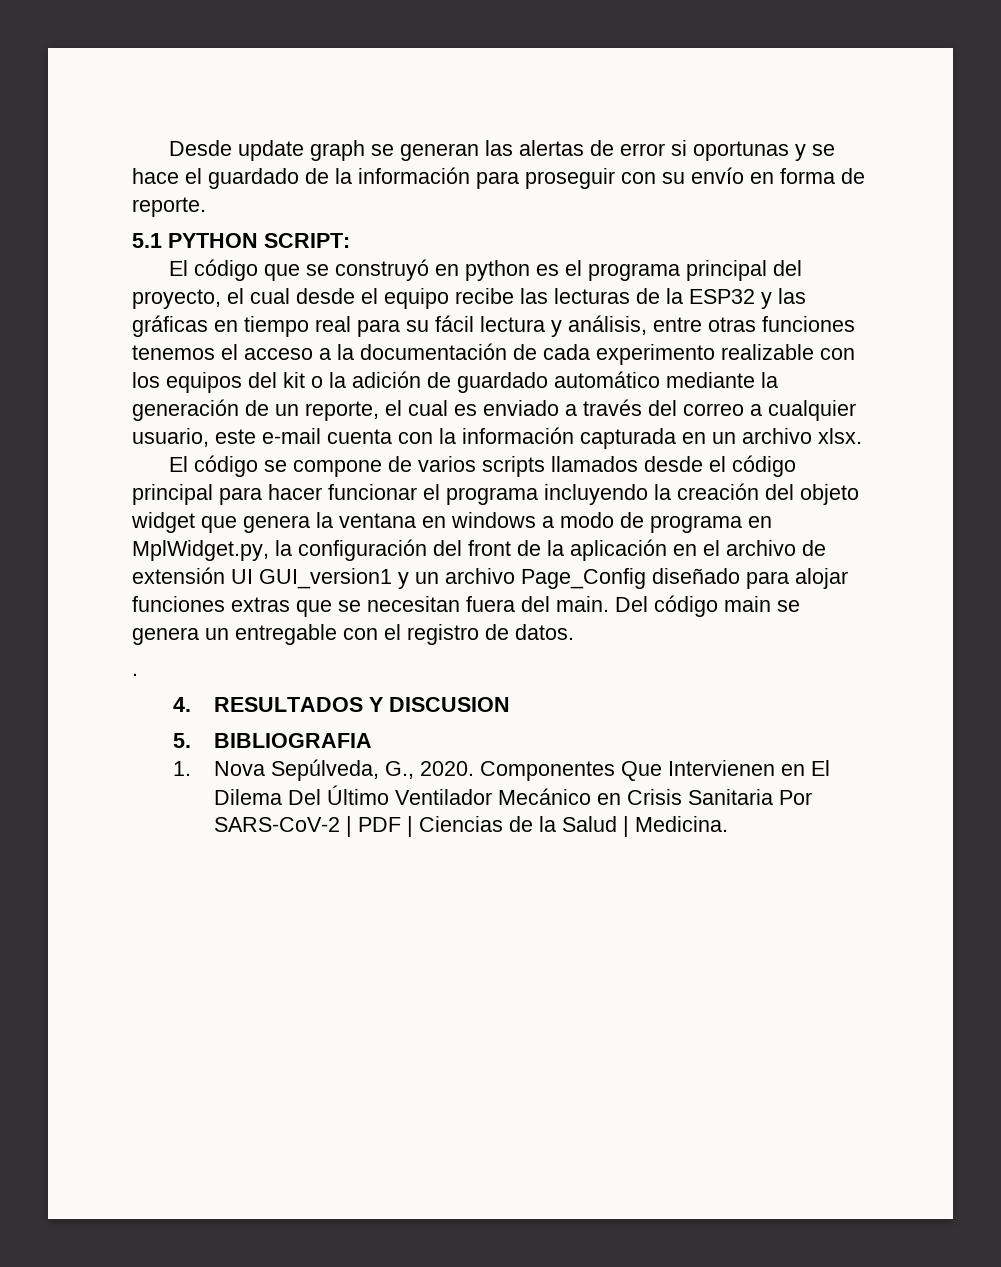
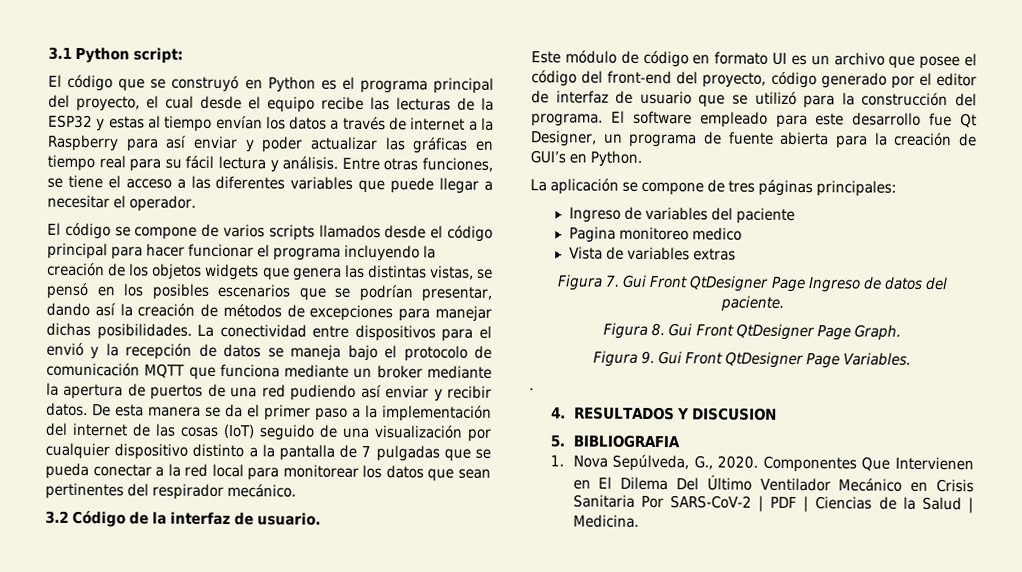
- Desde update graph se generan las alertas de error si oportunas y se hace el guardado de la información para proseguir con su envío en forma de reporte.
- 5.1 PYTHON SCRIPT:
+ 3.1 Python script:
- El código que se construyó en python es el programa principal del proyecto, el cual desde el equipo recibe las lecturas de la ESP32 y las gráficas en tiempo real para su fácil lectura y análisis, entre otras funciones tenemos el acceso a la documentación de cada experimento realizable con los equipos del kit o la adición de guardado automático mediante la generación de un reporte, el cual es enviado a través del correo a cualquier usuario, este e-mail cuenta con la información capturada en un archivo xlsx.
+ El código que se construyó en Python es el programa principal del proyecto, el cual desde el equipo recibe las lecturas de la ESP32 y estas al tiempo envían los datos a través de internet a la Raspberry para así enviar y poder actualizar las gráficas en tiempo real para su fácil lectura y análisis. Entre otras funciones, se tiene el acceso a las diferentes variables que puede llegar a necesitar el operador.
- El código se compone de varios scripts llamados desde el código principal para hacer funcionar el programa incluyendo la creación del objeto widget que genera la ventana en windows a modo de programa en MplWidget.py, la configuración del front de la aplicación en el archivo de extensión UI GUI_version1 y un archivo Page_Config diseñado para alojar funciones extras que se necesitan fuera del main. Del código main se genera un entregable con el registro de datos.
+ El código se compone de varios scripts llamados desde el código principal para hacer funcionar el programa incluyendo la creación de los objetos widgets que genera las distintas vistas, se pensó en los posibles escenarios que se podrían presentar, dando así la creación de métodos de excepciones para manejar dichas posibilidades. La conectividad entre dispositivos para el envió y la recepción de datos se maneja bajo el protocolo de comunicación MQTT que funciona mediante un broker mediante la apertura de puertos de una red pudiendo así enviar y recibir datos. De esta manera se da el primer paso a la implementación del internet de las cosas (IoT) seguido de una visualización por cualquier dispositivo distinto a la pantalla de 7 pulgadas que se pueda conectar a la red local para monitorear los datos que sean pertinentes del respirador mecánico.
+ 3.2 Código de la interfaz de usuario.
+ Este módulo de código en formato UI es un archivo que posee el código del front-end del proyecto, código generado por el editor de interfaz de usuario que se utilizó para la construcción del programa. El software empleado para este desarrollo fue Qt Designer, un programa de fuente abierta para la creación de GUI’s en Python.
+ La aplicación se compone de tres páginas principales:
+ Ingreso de variables del paciente
+ Pagina monitoreo medico
+ Vista de variables extras
+ Figura 7. Gui Front QtDesigner Page Ingreso de datos del paciente.
+ Figura 8. Gui Front QtDesigner Page Graph.
+ Figura 9. Gui Front QtDesigner Page Variables.

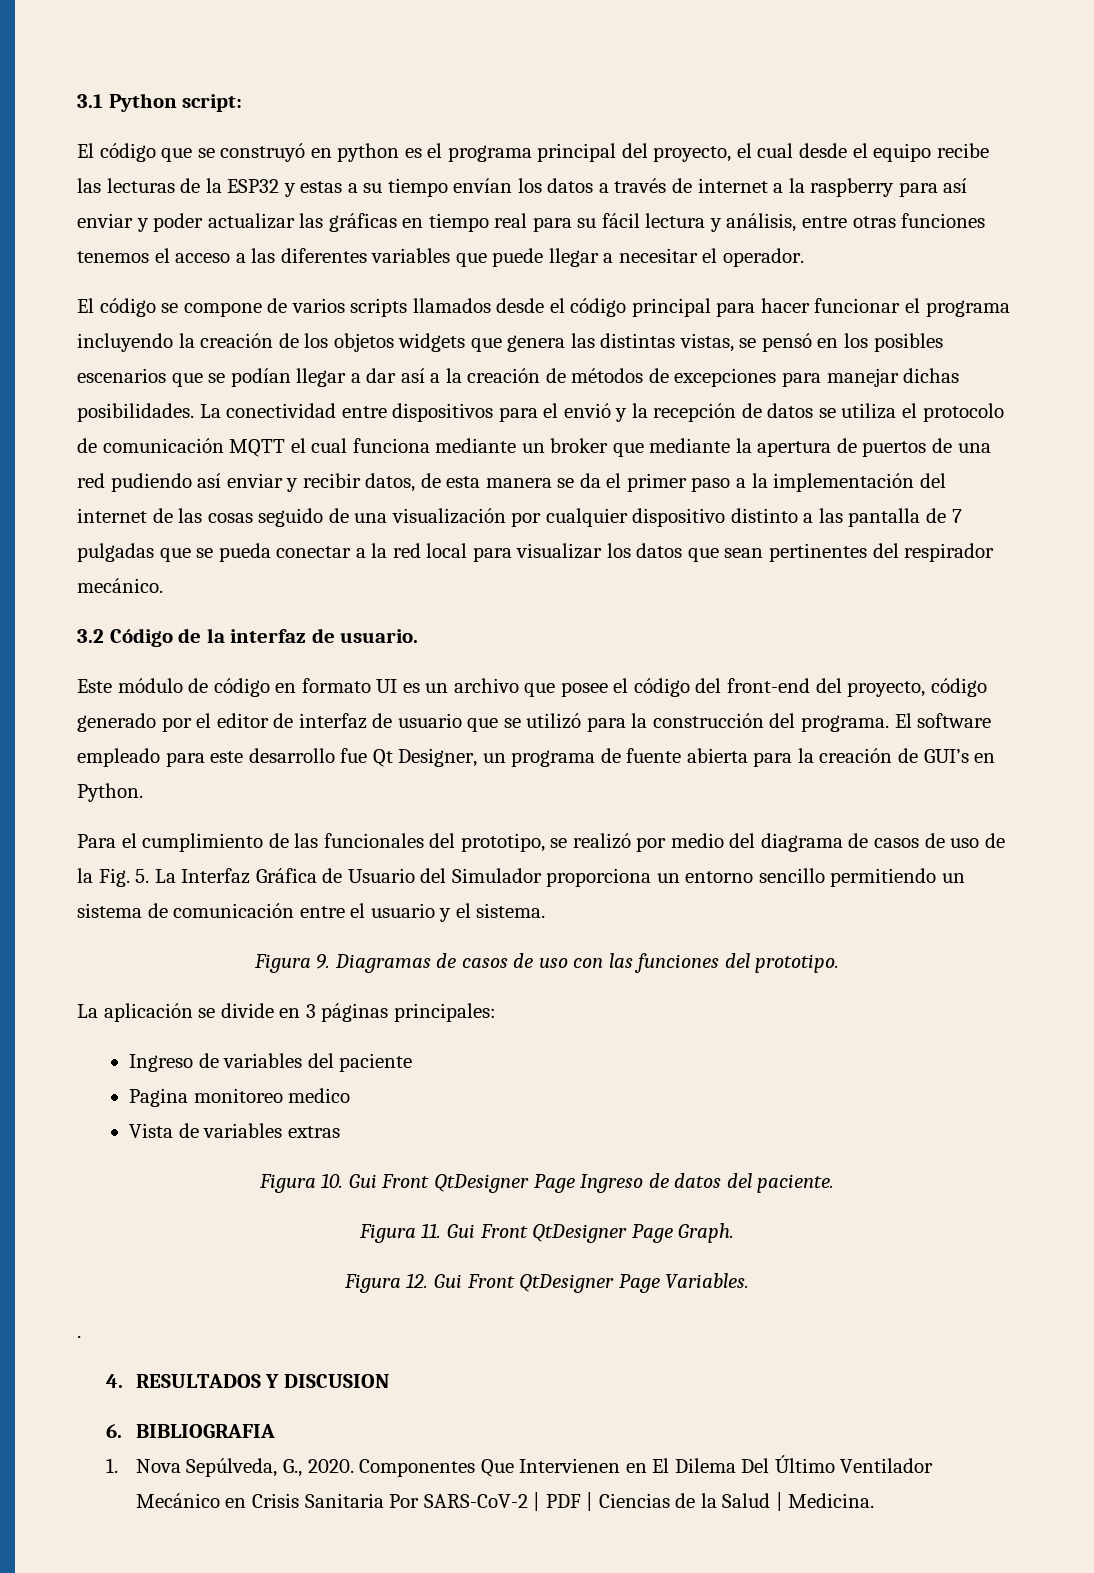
- El código que se construyó en Python es el programa principal del proyecto, el cual desde el equipo recibe las lecturas de la ESP32 y estas al tiempo envían los datos a través de internet a la Raspberry para así enviar y poder actualizar las gráficas en tiempo real para su fácil lectura y análisis. Entre otras funciones, se tiene el acceso a las diferentes variables que puede llegar a necesitar el operador.
+ El código que se construyó en python es el programa principal del proyecto, el cual desde el equipo recibe las lecturas de la ESP32 y estas a su tiempo envían los datos a través de internet a la raspberry para así enviar y poder actualizar las gráficas en tiempo real para su fácil lectura y análisis, entre otras funciones tenemos el acceso a las diferentes variables que puede llegar a necesitar el operador.
- El código se compone de varios scripts llamados desde el código principal para hacer funcionar el programa incluyendo la creación de los objetos widgets que genera las distintas vistas, se pensó en los posibles escenarios que se podrían presentar, dando así la creación de métodos de excepciones para manejar dichas posibilidades.
+ El código se compone de varios scripts llamados desde el código principal para hacer funcionar el programa incluyendo la creación de los objetos widgets que genera las distintas vistas, se pensó en los posibles escenarios que se podían llegar a dar así a la creación de métodos de excepciones para manejar dichas posibilidades.
- La conectividad entre dispositivos para el envió y la recepción de datos se maneja bajo el protocolo de comunicación MQTT que funciona mediante un broker mediante la apertura de puertos de una red pudiendo así enviar y recibir datos. De esta manera se da el primer paso a la implementación del internet de las cosas (IoT) seguido de una visualización por cualquier dispositivo distinto a la pantalla de 7 pulgadas que se pueda conectar a la red local para monitorear los datos que sean pertinentes del respirador mecánico.
+ La conectividad entre dispositivos para el envió y la recepción de datos se utiliza el protocolo de comunicación MQTT el cual funciona mediante un broker que mediante la apertura de puertos de una red pudiendo así enviar y recibir datos, de esta manera se da el primer paso a la implementación del internet de las cosas seguido de una visualización por cualquier dispositivo distinto a las pantalla de 7 pulgadas que se pueda conectar a la red local para visualizar los datos que sean pertinentes del respirador mecánico.
+ Para el cumplimiento de las funcionales del prototipo, se realizó por medio del diagrama de casos de uso de la Fig. 5. La Interfaz Gráfica de Usuario del Simulador proporciona un entorno sencillo permitiendo un sistema de comunicación entre el usuario y el sistema.
+ Figura 9. Diagramas de casos de uso con las funciones del prototipo.
- La aplicación se compone de tres páginas principales:
+ La aplicación se divide en 3 páginas principales:
- Figura 7. Gui Front QtDesigner Page Ingreso de datos del paciente.
+ Figura 10. Gui Front QtDesigner Page Ingreso de datos del paciente.
- Figura 8. Gui Front QtDesigner Page Graph.
+ Figura 11. Gui Front QtDesigner Page Graph.
- Figura 9. Gui Front QtDesigner Page Variables.
+ Figura 12. Gui Front QtDesigner Page Variables.
- 5. BIBLIOGRAFIA
+ 6. BIBLIOGRAFIA

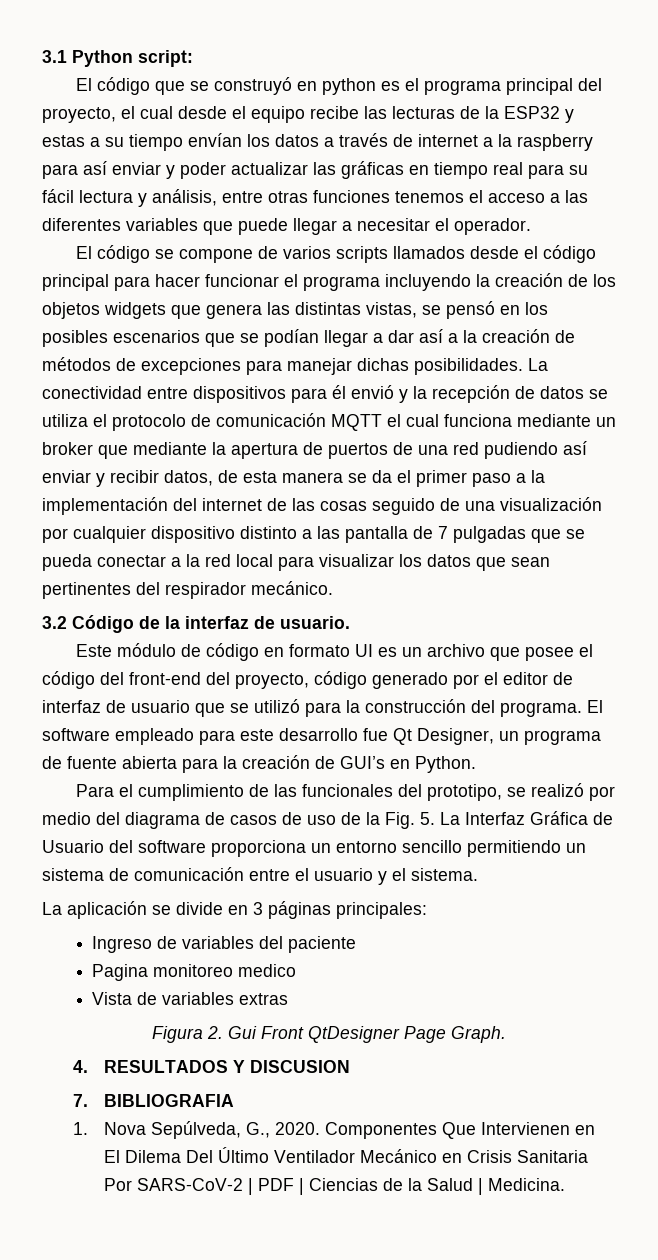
- La conectividad entre dispositivos para el envió y la recepción de datos se utiliza el protocolo de comunicación MQTT el cual funciona mediante un broker que mediante la apertura de puertos de una red pudiendo así enviar y recibir datos, de esta manera se da el primer paso a la implementación del internet de las cosas seguido de una visualización por cualquier dispositivo distinto a las pantalla de 7 pulgadas que se pueda conectar a la red local para visualizar los datos que sean pertinentes del respirador mecánico.
+ La conectividad entre dispositivos para él envió y la recepción de datos se utiliza el protocolo de comunicación MQTT el cual funciona mediante un broker que mediante la apertura de puertos de una red pudiendo así enviar y recibir datos, de esta manera se da el primer paso a la implementación del internet de las cosas seguido de una visualización por cualquier dispositivo distinto a las pantalla de 7 pulgadas que se pueda conectar a la red local para visualizar los datos que sean pertinentes del respirador mecánico.
- Para el cumplimiento de las funcionales del prototipo, se realizó por medio del diagrama de casos de uso de la Fig. 5. La Interfaz Gráfica de Usuario del Simulador proporciona un entorno sencillo permitiendo un sistema de comunicación entre el usuario y el sistema.
+ Para el cumplimiento de las funcionales del prototipo, se realizó por medio del diagrama de casos de uso de la Fig. 5. La Interfaz Gráfica de Usuario del software proporciona un entorno sencillo permitiendo un sistema de comunicación entre el usuario y el sistema.
- Figura 9. Diagramas de casos de uso con las funciones del prototipo.
- Figura 10. Gui Front QtDesigner Page Ingreso de datos del paciente.
- Figura 11. Gui Front QtDesigner Page Graph.
+ Figura 2. Gui Front QtDesigner Page Graph.
- Figura 12. Gui Front QtDesigner Page Variables.
- .
- 6. BIBLIOGRAFIA
+ 7. BIBLIOGRAFIA

